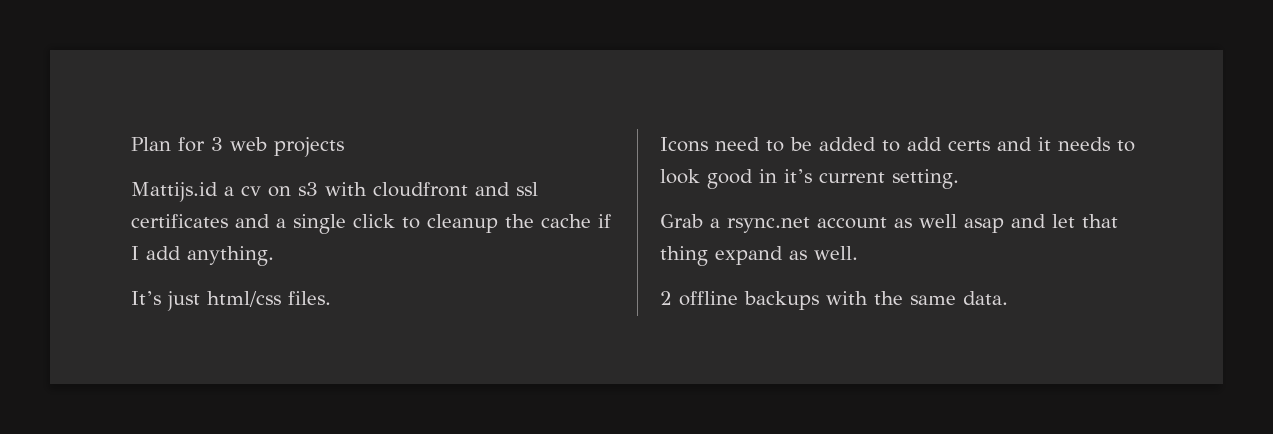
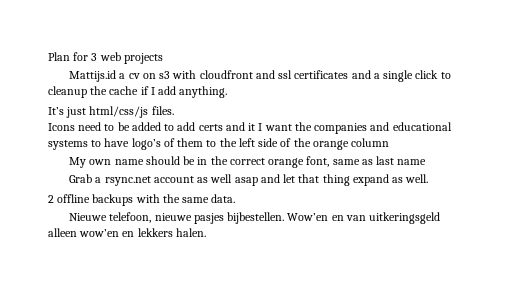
- It’s just html/css files.
+ It’s just html/css/js files.
- Icons need to be added to add certs and it needs to look good in it’s current setting.
+ Icons need to be added to add certs and it I want the companies and educational systems to have logo’s of them to the left side of the orange column
+ My own name should be in the correct orange font, same as last name
+ Nieuwe telefoon, nieuwe pasjes bijbestellen. Wow’en en van uitkeringsgeld alleen wow’en en lekkers halen.

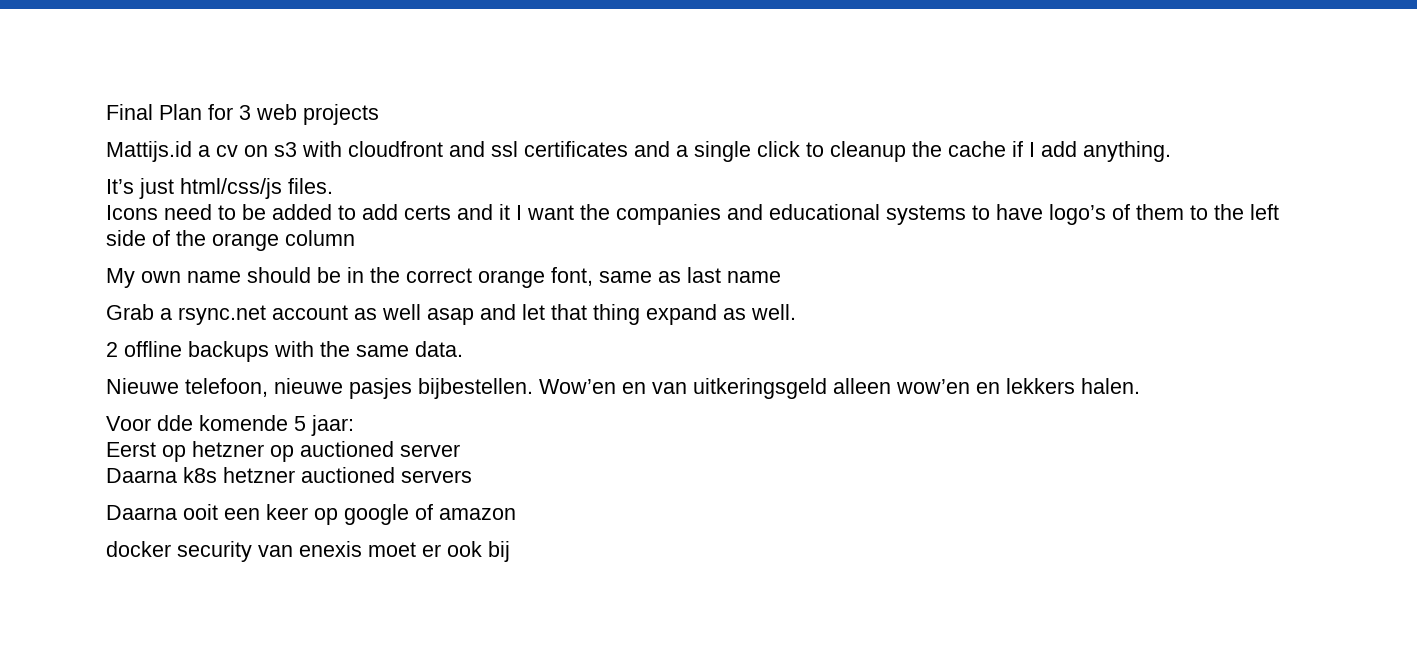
- Plan for 3 web projects
+ Final Plan for 3 web projects
+ Voor dde komende 5 jaar:
+ Eerst op hetzner op auctioned server
+ Daarna k8s hetzner auctioned servers
+ Daarna ooit een keer op google of amazon
+ docker security van enexis moet er ook bij

